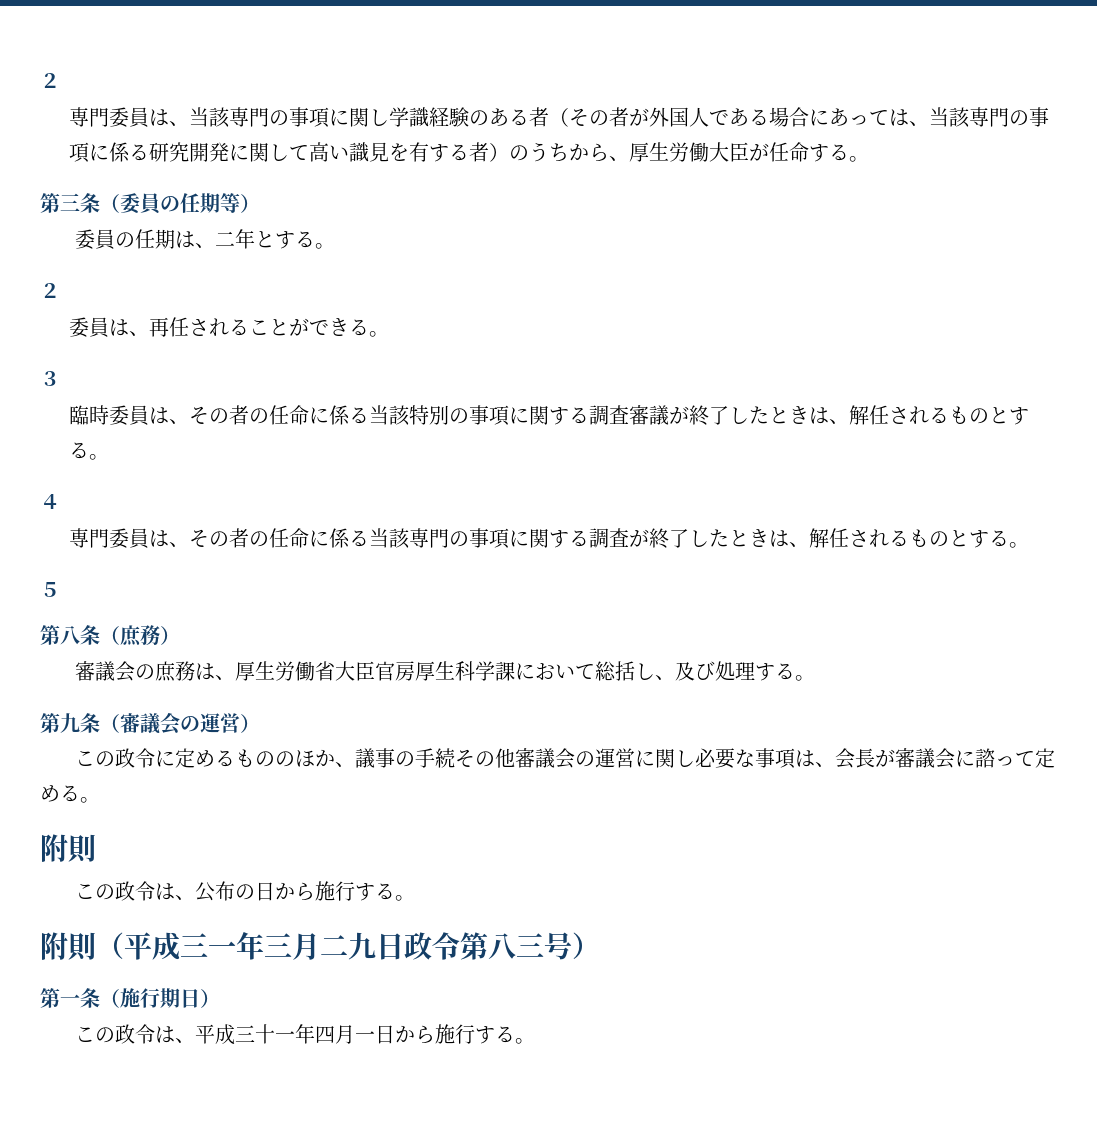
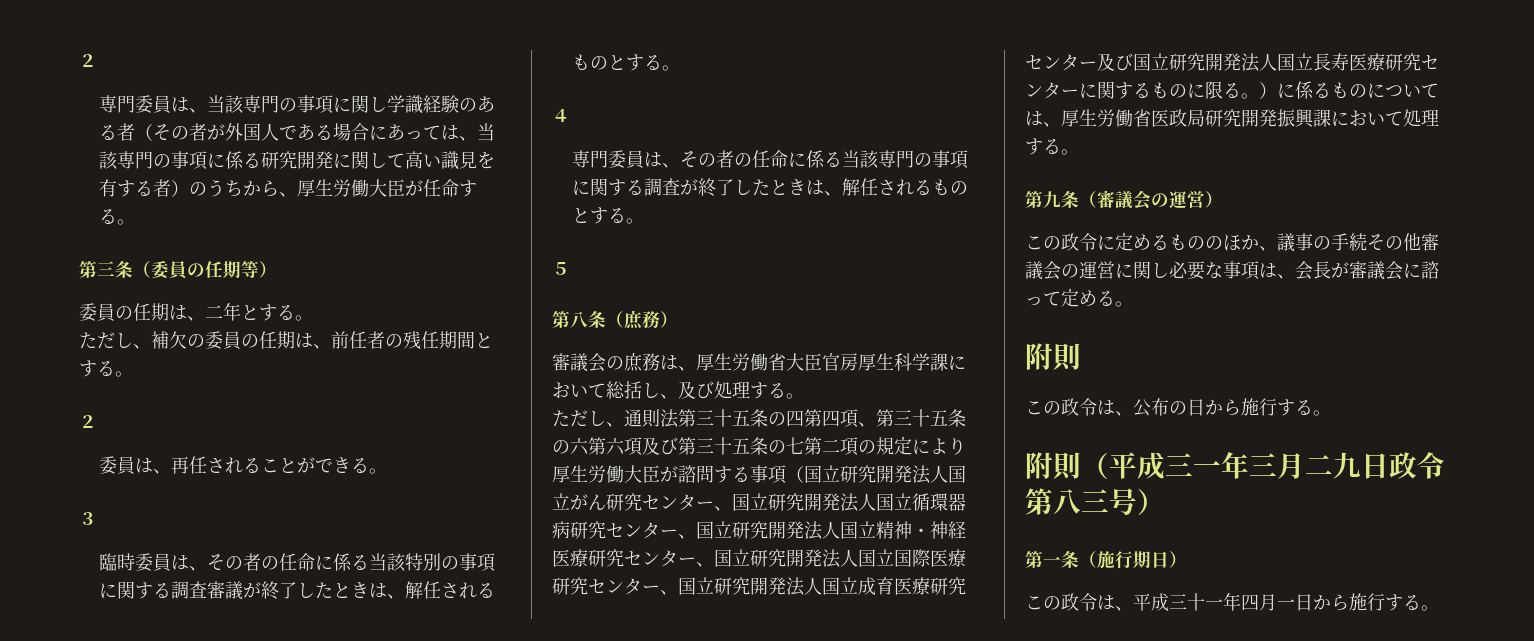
+ ただし、補欠の委員の任期は、前任者の残任期間とする。
+ ただし、通則法第三十五条の四第四項、第三十五条の六第六項及び第三十五条の七第二項の規定により厚生労働大臣が諮問する事項（国立研究開発法人国立がん研究センター、国立研究開発法人国立循環器病研究センター、国立研究開発法人国立精神・神経医療研究センター、国立研究開発法人国立国際医療研究センター、国立研究開発法人国立成育医療研究センター及び国立研究開発法人国立長寿医療研究センターに関するものに限る。）に係るものについては、厚生労働省医政局研究開発振興課において処理する。

